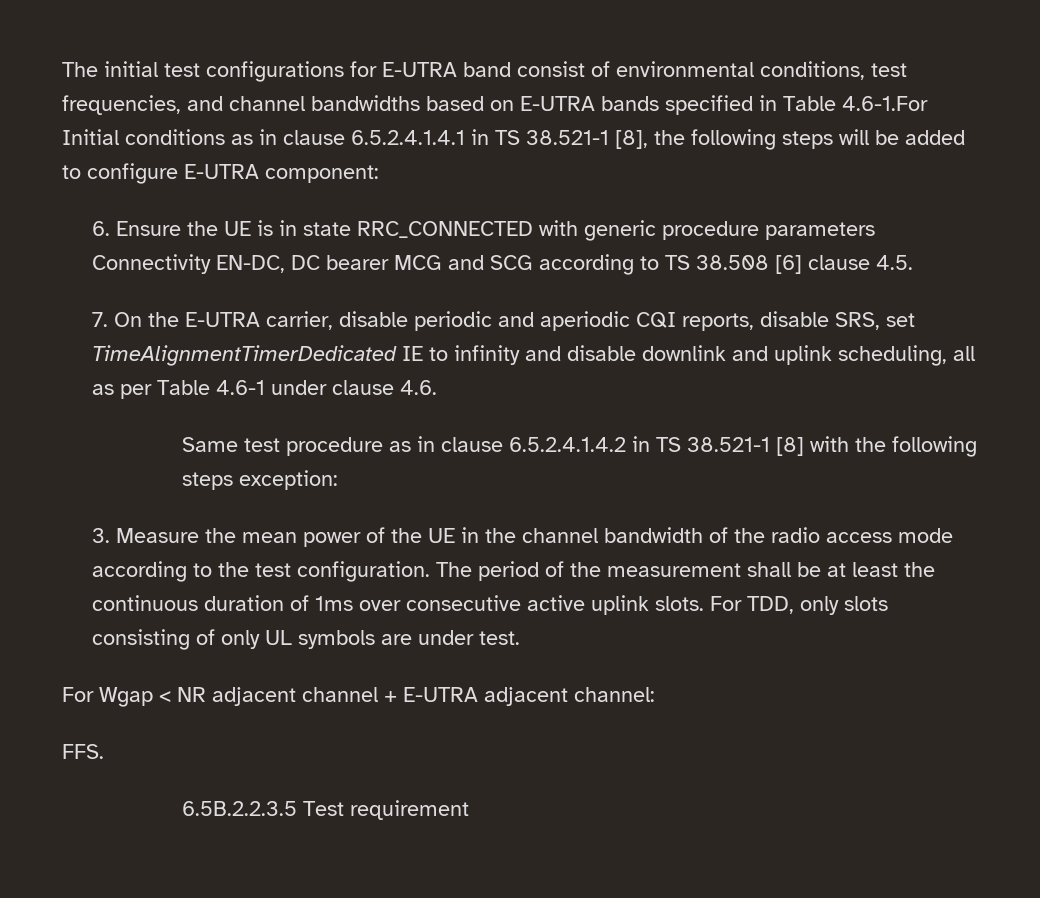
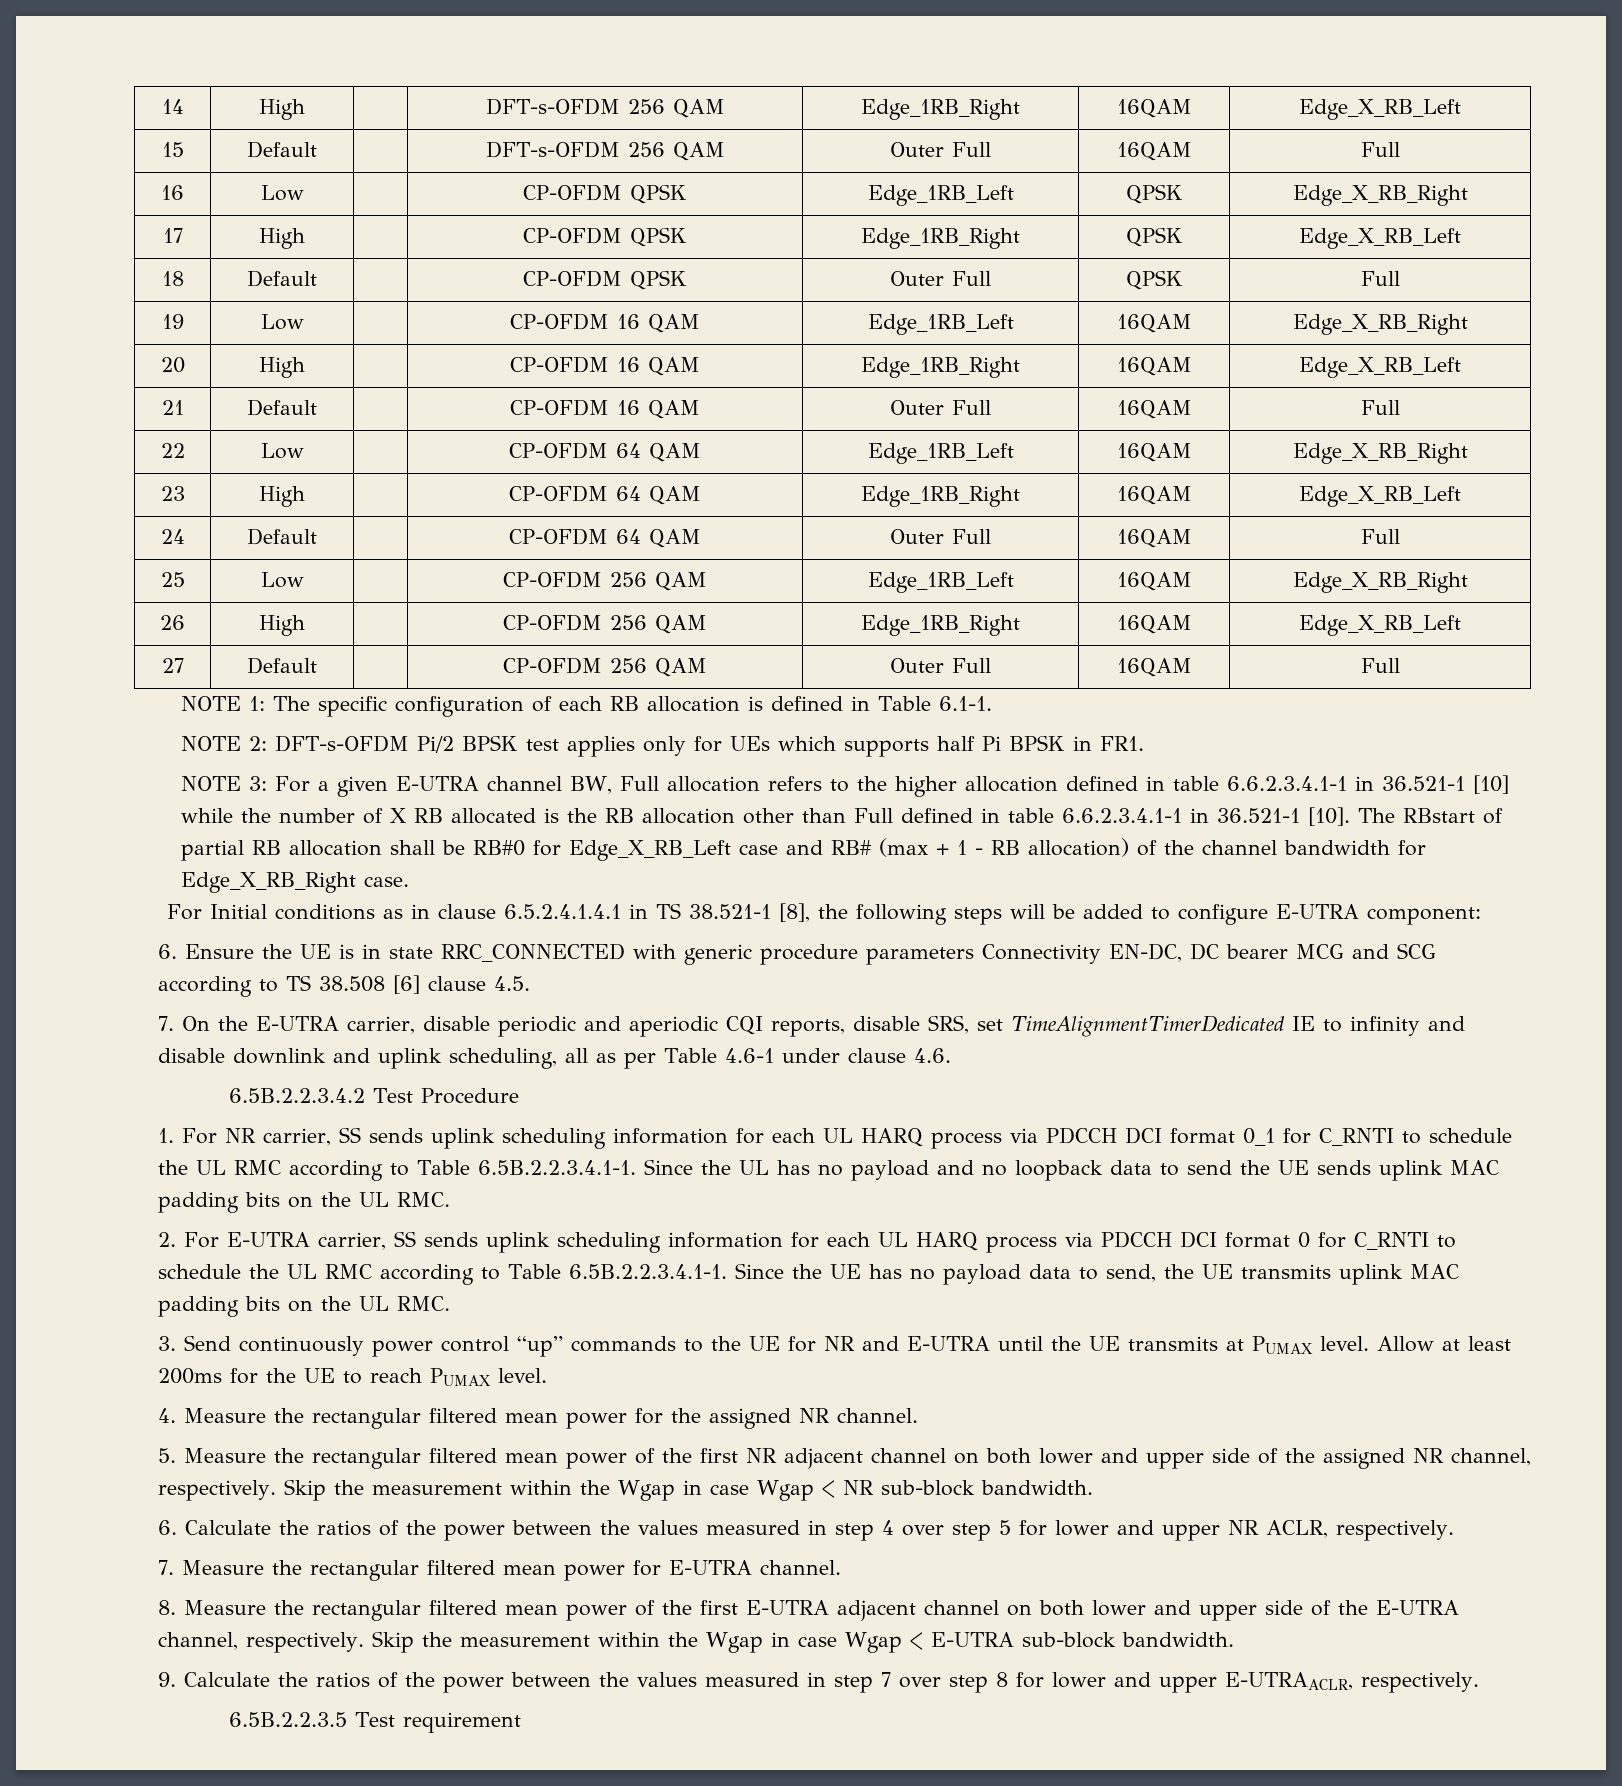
- The initial test configurations for E-UTRA band consist of environmental conditions, test frequencies, and channel bandwidths based on E-UTRA bands specified in Table 4.6-1.For Initial conditions as in clause 6.5.2.4.1.4.1 in TS 38.521-1 [8], the following steps will be added to configure E-UTRA component:
+ 14 | High | | DFT-s-OFDM 256 QAM | Edge_1RB_Right | 16QAM | Edge_X_RB_Left
+ 15 | Default | | DFT-s-OFDM 256 QAM | Outer Full | 16QAM | Full
+ 16 | Low | | CP-OFDM QPSK | Edge_1RB_Left | QPSK | Edge_X_RB_Right
+ 17 | High | | CP-OFDM QPSK | Edge_1RB_Right | QPSK | Edge_X_RB_Left
+ 18 | Default | | CP-OFDM QPSK | Outer Full | QPSK | Full
+ 19 | Low | | CP-OFDM 16 QAM | Edge_1RB_Left | 16QAM | Edge_X_RB_Right
+ 20 | High | | CP-OFDM 16 QAM | Edge_1RB_Right | 16QAM | Edge_X_RB_Left
+ 21 | Default | | CP-OFDM 16 QAM | Outer Full | 16QAM | Full
+ 22 | Low | | CP-OFDM 64 QAM | Edge_1RB_Left | 16QAM | Edge_X_RB_Right
+ 23 | High | | CP-OFDM 64 QAM | Edge_1RB_Right | 16QAM | Edge_X_RB_Left
+ 24 | Default | | CP-OFDM 64 QAM | Outer Full | 16QAM | Full
+ 25 | Low | | CP-OFDM 256 QAM | Edge_1RB_Left | 16QAM | Edge_X_RB_Right
+ 26 | High | | CP-OFDM 256 QAM | Edge_1RB_Right | 16QAM | Edge_X_RB_Left
+ 27 | Default | | CP-OFDM 256 QAM | Outer Full | 16QAM | Full
+ NOTE 1: The specific configuration of each RB allocation is defined in Table 6.1-1.
+ NOTE 2: DFT-s-OFDM Pi/2 BPSK test applies only for UEs which supports half Pi BPSK in FR1.
+ NOTE 3: For a given E-UTRA channel BW, Full allocation refers to the higher allocation defined in table 6.6.2.3.4.1-1 in 36.521-1 [10] while the number of X RB allocated is the RB allocation other than Full defined in table 6.6.2.3.4.1-1 in 36.521-1 [10]. The RBstart of partial RB allocation shall be RB#0 for Edge_X_RB_Left case and RB# (max + 1 - RB allocation) of the channel bandwidth for Edge_X_RB_Right case.
+ For Initial conditions as in clause 6.5.2.4.1.4.1 in TS 38.521-1 [8], the following steps will be added to configure E-UTRA component:
- Same test procedure as in clause 6.5.2.4.1.4.2 in TS 38.521-1 [8] with the following steps exception:
- 3. Measure the mean power of the UE in the channel bandwidth of the radio access mode according to the test configuration. The period of the measurement shall be at least the continuous duration of 1ms over consecutive active uplink slots. For TDD, only slots consisting of only UL symbols are under test.
- For Wgap < NR adjacent channel + E-UTRA adjacent channel:
- FFS.
+ 6.5B.2.2.3.4.2 Test Procedure
+ 1. For NR carrier, SS sends uplink scheduling information for each UL HARQ process via PDCCH DCI format 0_1 for C_RNTI to schedule the UL RMC according to Table 6.5B.2.2.3.4.1-1. Since the UL has no payload and no loopback data to send the UE sends uplink MAC padding bits on the UL RMC.
+ 2. For E-UTRA carrier, SS sends uplink scheduling information for each UL HARQ process via PDCCH DCI format 0 for C_RNTI to schedule the UL RMC according to Table 6.5B.2.2.3.4.1-1. Since the UE has no payload data to send, the UE transmits uplink MAC padding bits on the UL RMC.
+ 3. Send continuously power control “up” commands to the UE for NR and E-UTRA until the UE transmits at PUMAX level. Allow at least 200ms for the UE to reach PUMAX level.
+ 4. Measure the rectangular filtered mean power for the assigned NR channel.
+ 5. Measure the rectangular filtered mean power of the first NR adjacent channel on both lower and upper side of the assigned NR channel, respectively. Skip the measurement within the Wgap in case Wgap < NR sub-block bandwidth.
+ 6. Calculate the ratios of the power between the values measured in step 4 over step 5 for lower and upper NR ACLR, respectively.
+ 7. Measure the rectangular filtered mean power for E-UTRA channel.
+ 8. Measure the rectangular filtered mean power of the first E-UTRA adjacent channel on both lower and upper side of the E-UTRA channel, respectively. Skip the measurement within the Wgap in case Wgap < E-UTRA sub-block bandwidth.
+ 9. Calculate the ratios of the power between the values measured in step 7 over step 8 for lower and upper E-UTRAACLR, respectively.

